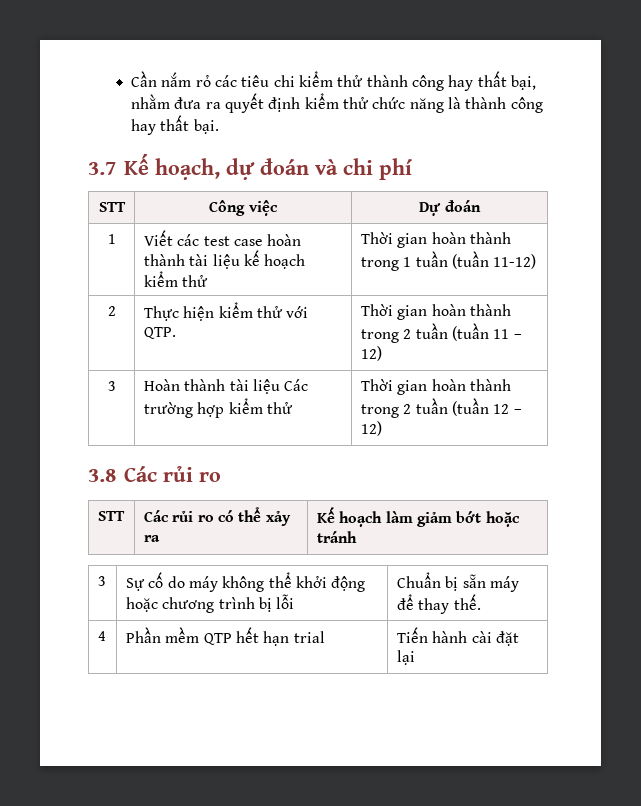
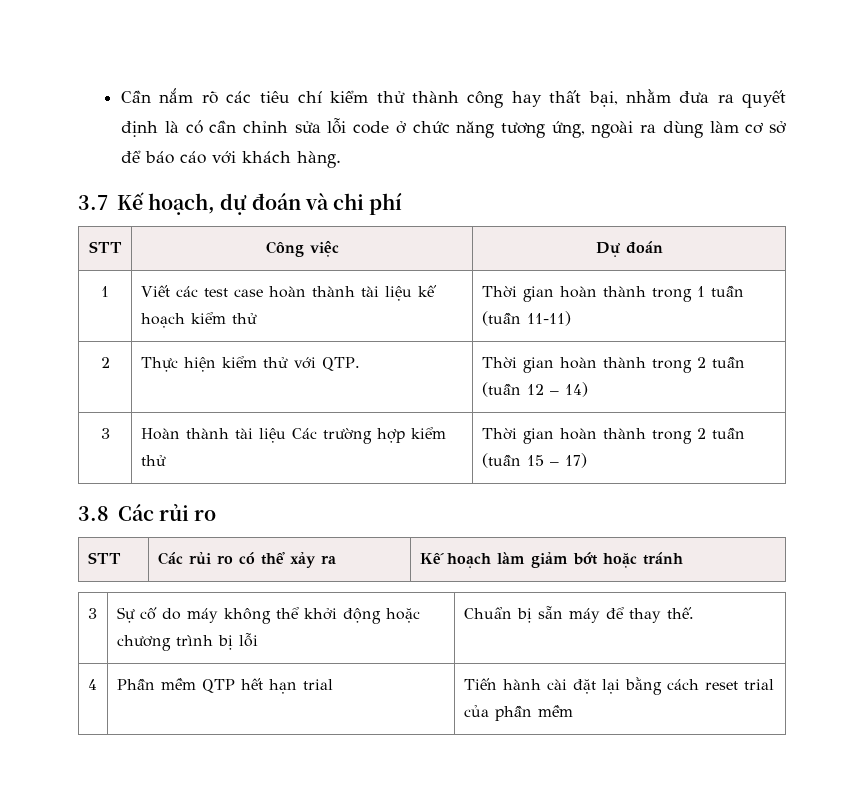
- Cần nắm rỏ các tiêu chi kiểm thử thành công hay thất bại, nhằm đưa ra quyết định kiểm thử chức năng là thành công hay thất bại.
+ Cần nắm rõ các tiêu chí kiểm thử thành công hay thất bại, nhằm đưa ra quyết định là có cần chỉnh sửa lỗi code ở chức năng tương ứng, ngoài ra dùng làm cơ sở để báo cáo với khách hàng.
- 1 | Viết các test case hoàn thành tài liệu kế hoạch kiểm thử | Thời gian hoàn thành trong 1 tuần (tuần 11-12)
+ 1 | Viết các test case hoàn thành tài liệu kế hoạch kiểm thử | Thời gian hoàn thành trong 1 tuần (tuần 11-11)
- 2 | Thực hiện kiểm thử với QTP. | Thời gian hoàn thành trong 2 tuần (tuần 11 – 12)
+ 2 | Thực hiện kiểm thử với QTP. | Thời gian hoàn thành trong 2 tuần (tuần 12 – 14)
- 3 | Hoàn thành tài liệu Các trường hợp kiểm thử | Thời gian hoàn thành trong 2 tuần (tuần 12 – 12)
+ 3 | Hoàn thành tài liệu Các trường hợp kiểm thử | Thời gian hoàn thành trong 2 tuần (tuần 15 – 17)
- 4 | Phần mềm QTP hết hạn trial | Tiến hành cài đặt lại
+ 4 | Phần mềm QTP hết hạn trial | Tiến hành cài đặt lại bằng cách reset trial của phần mềm

